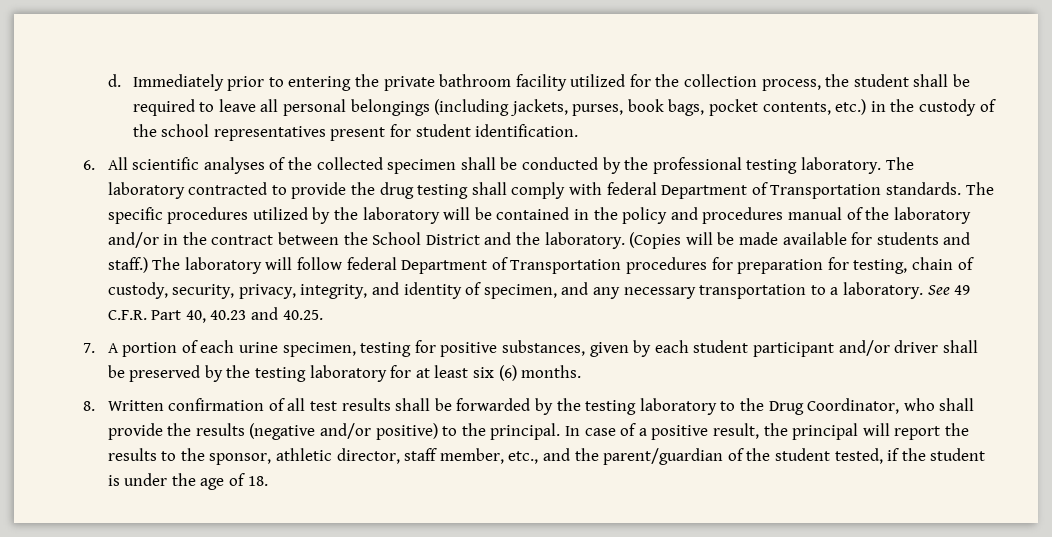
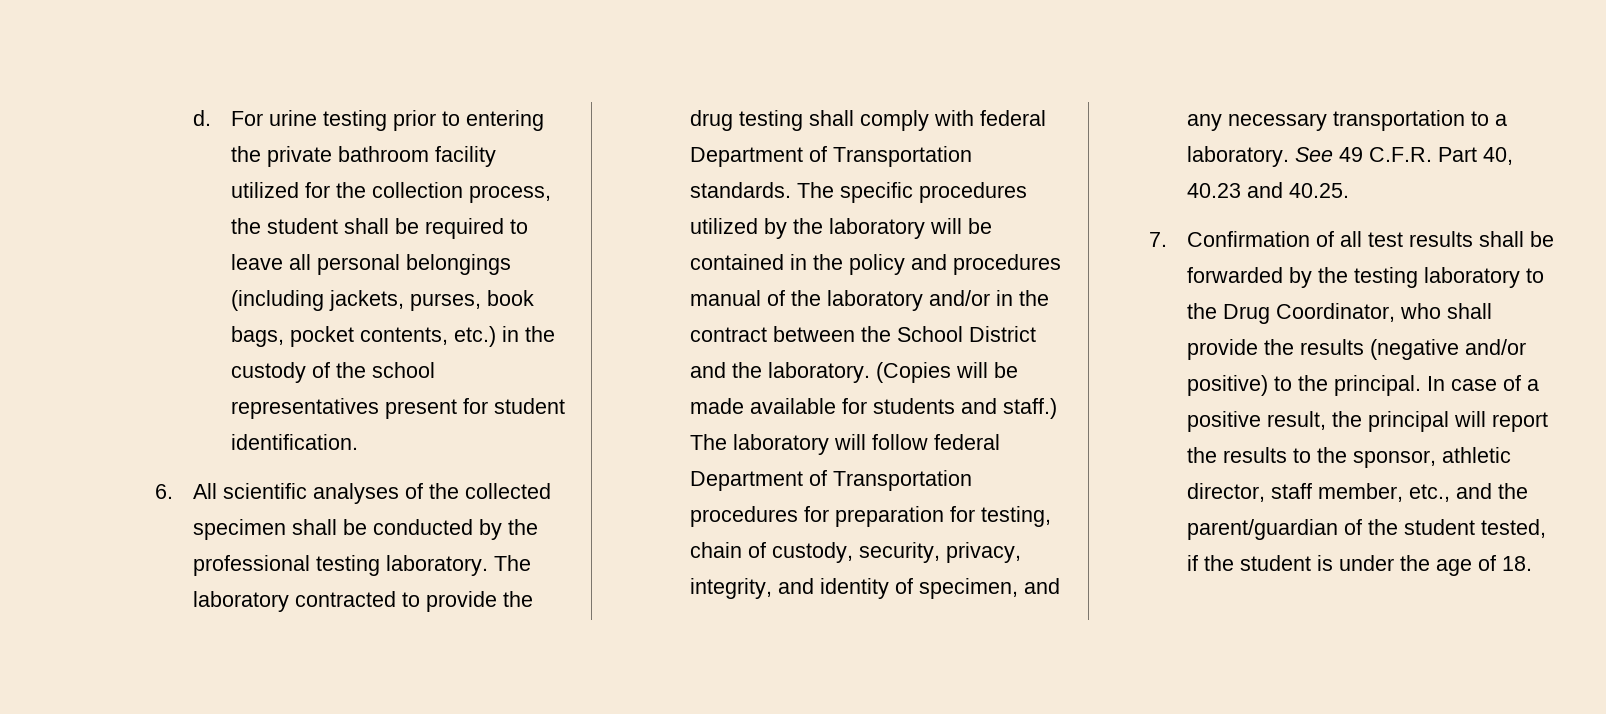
- Immediately prior to entering the private bathroom facility utilized for the collection process, the student shall be required to leave all personal belongings (including jackets, purses, book bags, pocket contents, etc.) in the custody of the school representatives present for student identification.
+ For urine testing prior to entering the private bathroom facility utilized for the collection process, the student shall be required to leave all personal belongings (including jackets, purses, book bags, pocket contents, etc.) in the custody of the school representatives present for student identification.
- 7. A portion of each urine specimen, testing for positive substances, given by each student participant and/or driver shall be preserved by the testing laboratory for at least six (6) months.
- 8. Written confirmation of all test results shall be forwarded by the testing laboratory to the Drug Coordinator, who shall provide the results (negative and/or positive) to the principal.
+ 7. Confirmation of all test results shall be forwarded by the testing laboratory to the Drug Coordinator, who shall provide the results (negative and/or positive) to the principal.

